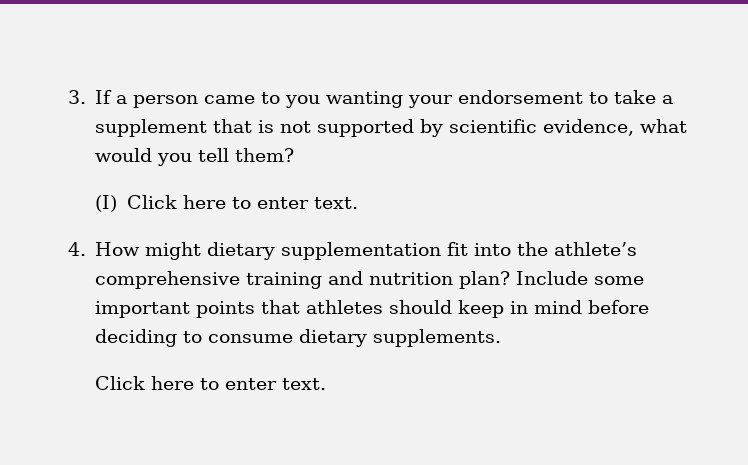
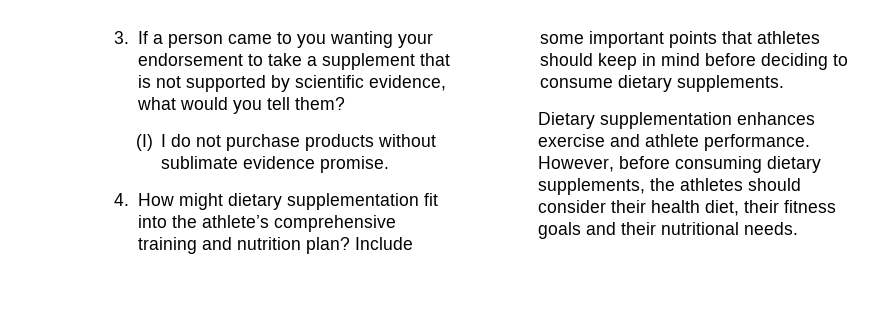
- (I) Click here to enter text.
+ (I) I do not purchase products without sublimate evidence promise.
  Include some important points that athletes should keep in mind before deciding to consume dietary supplements.
- Click here to enter text.
+ Dietary supplementation enhances exercise and athlete performance. However, before consuming dietary supplements, the athletes should consider their health diet, their fitness goals and their nutritional needs.

